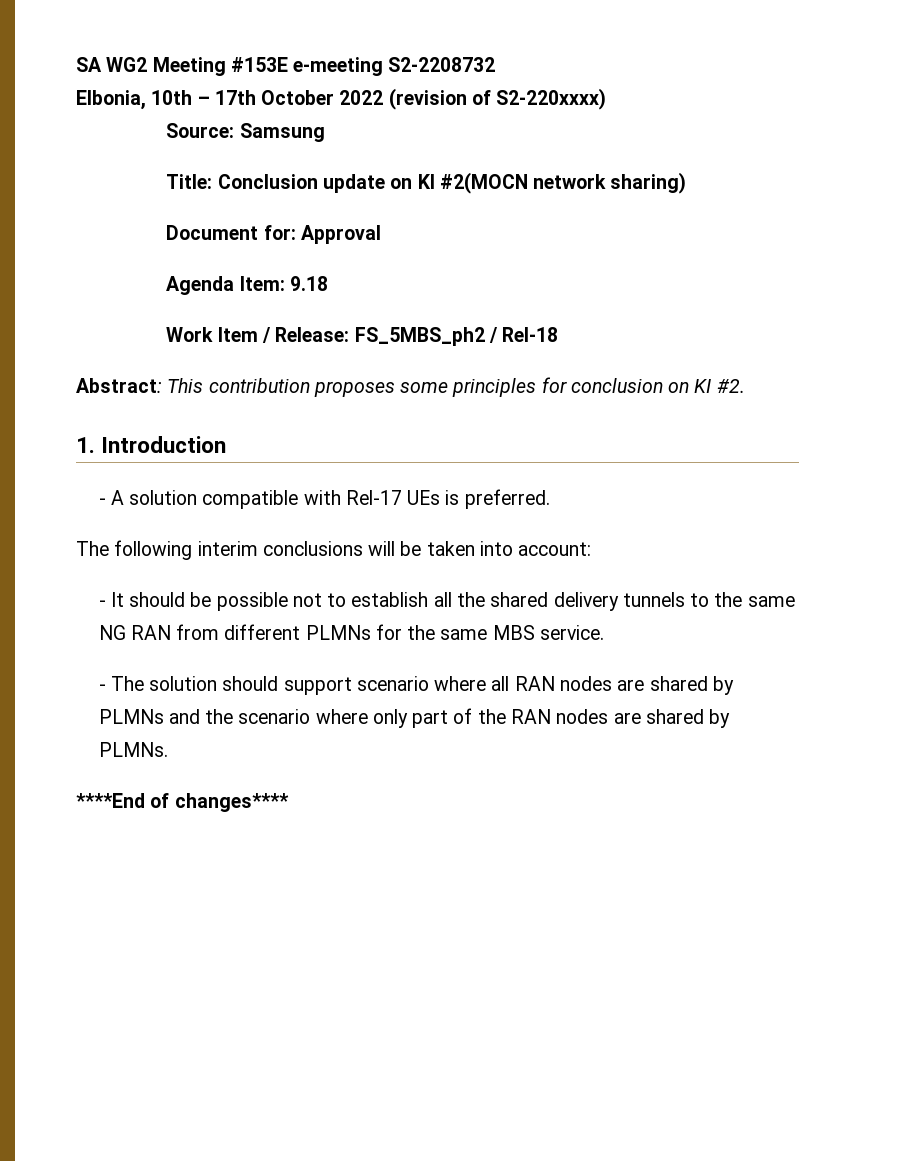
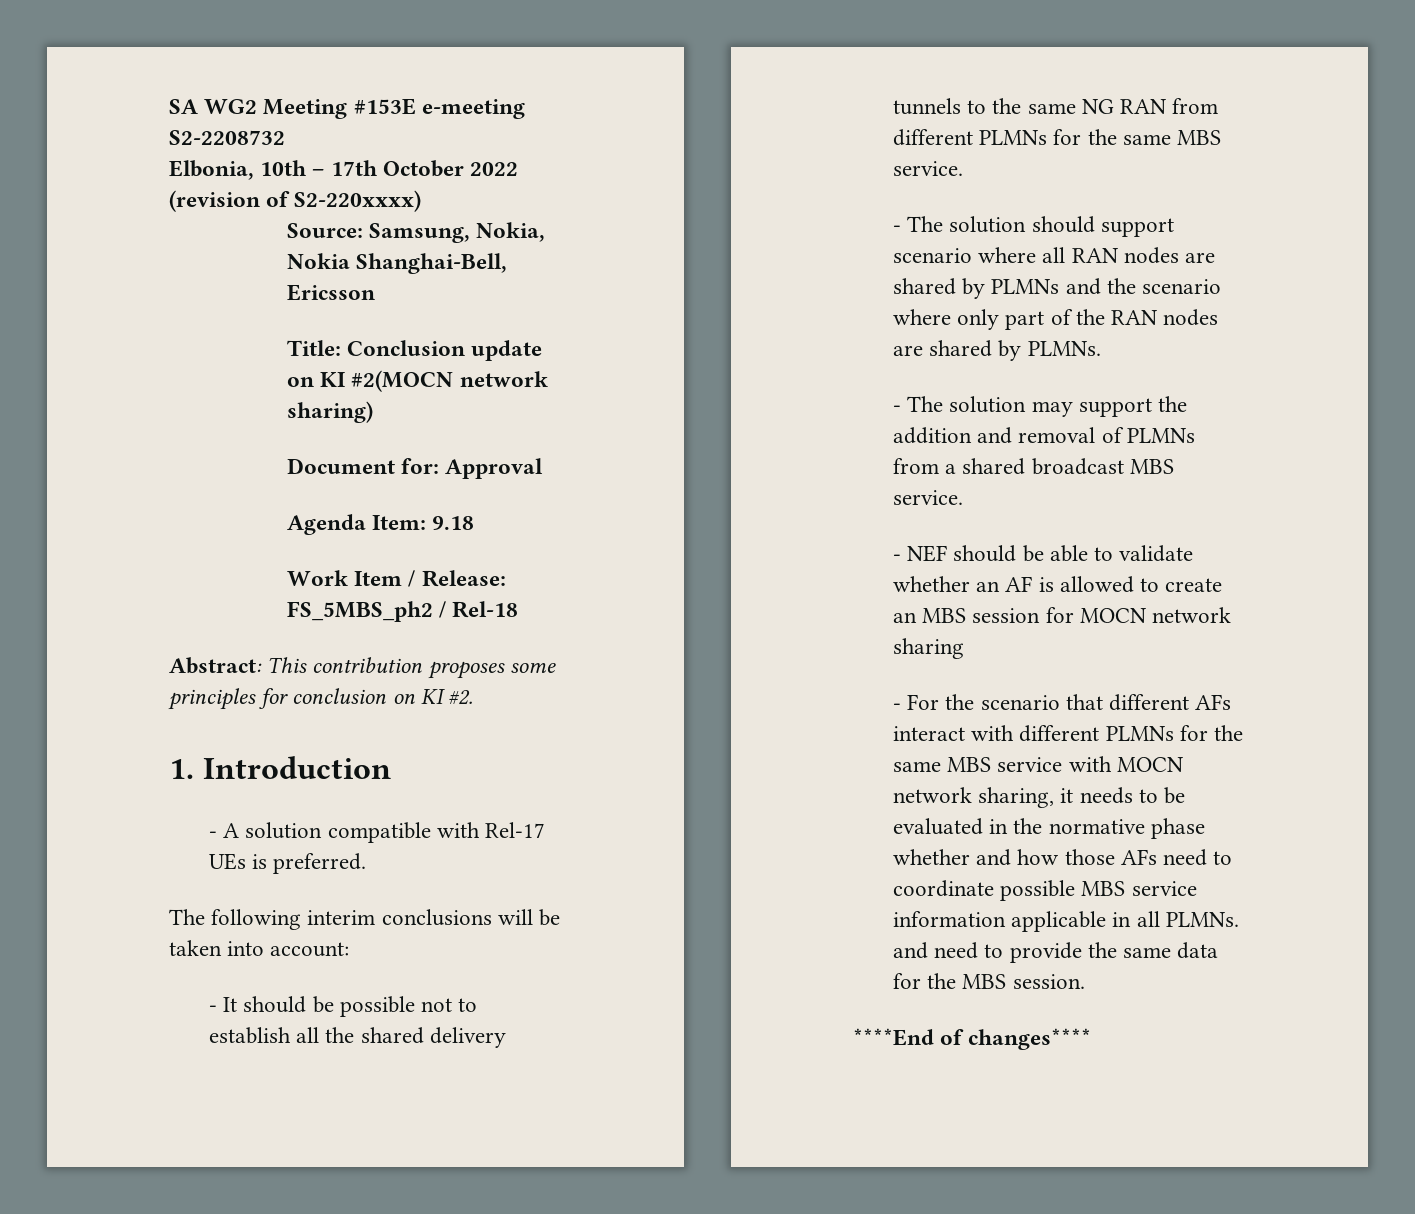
- Source: Samsung
+ Source: Samsung, Nokia, Nokia Shanghai-Bell, Ericsson
+ - The solution may support the addition and removal of PLMNs from a shared broadcast MBS service.
+ - NEF should be able to validate whether an AF is allowed to create an MBS session for MOCN network sharing
+ - For the scenario that different AFs interact with different PLMNs for the same MBS service with MOCN network sharing, it needs to be evaluated in the normative phase whether and how those AFs need to coordinate possible MBS service information applicable in all PLMNs. and need to provide the same data for the MBS session.

